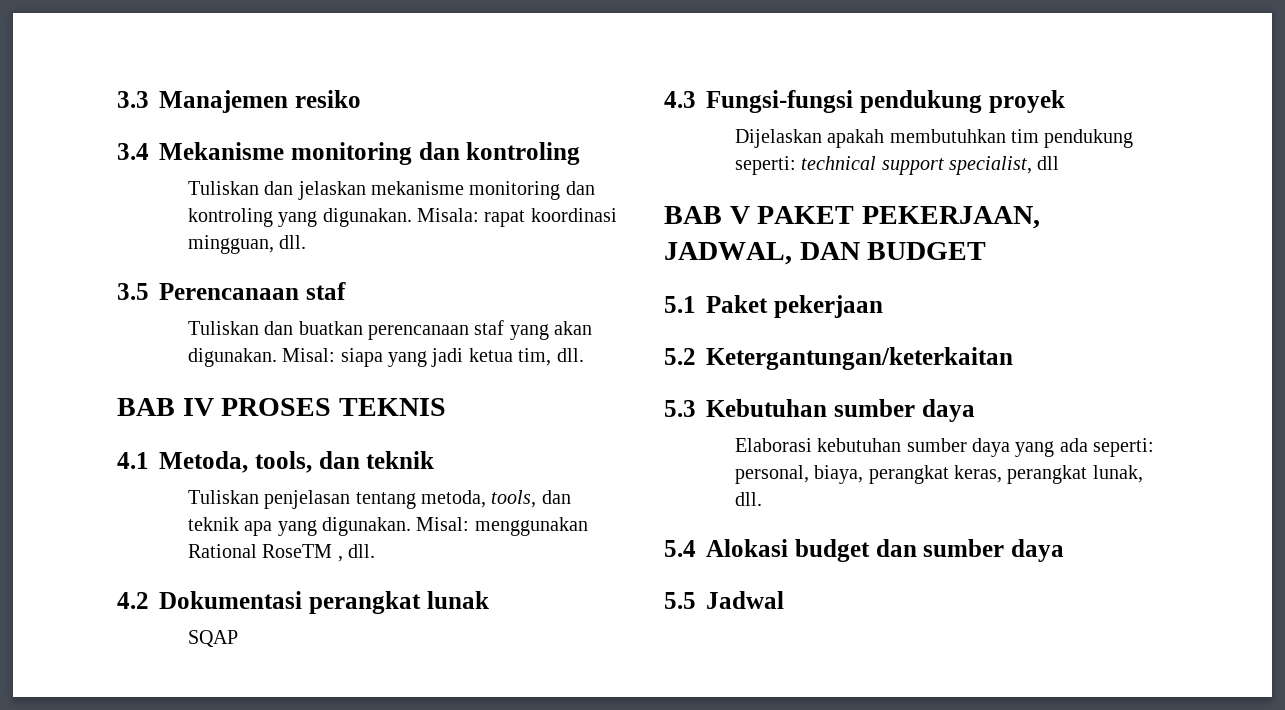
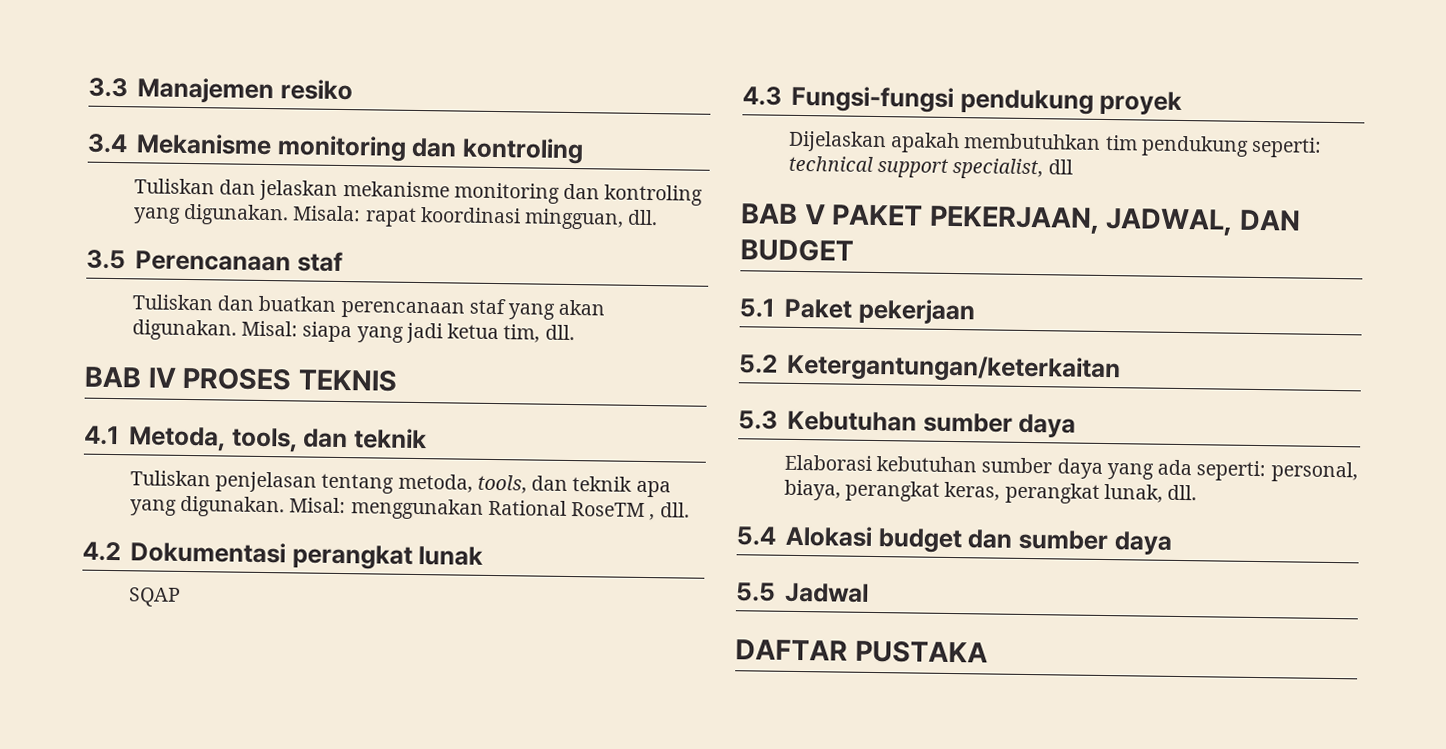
+ DAFTAR PUSTAKA

